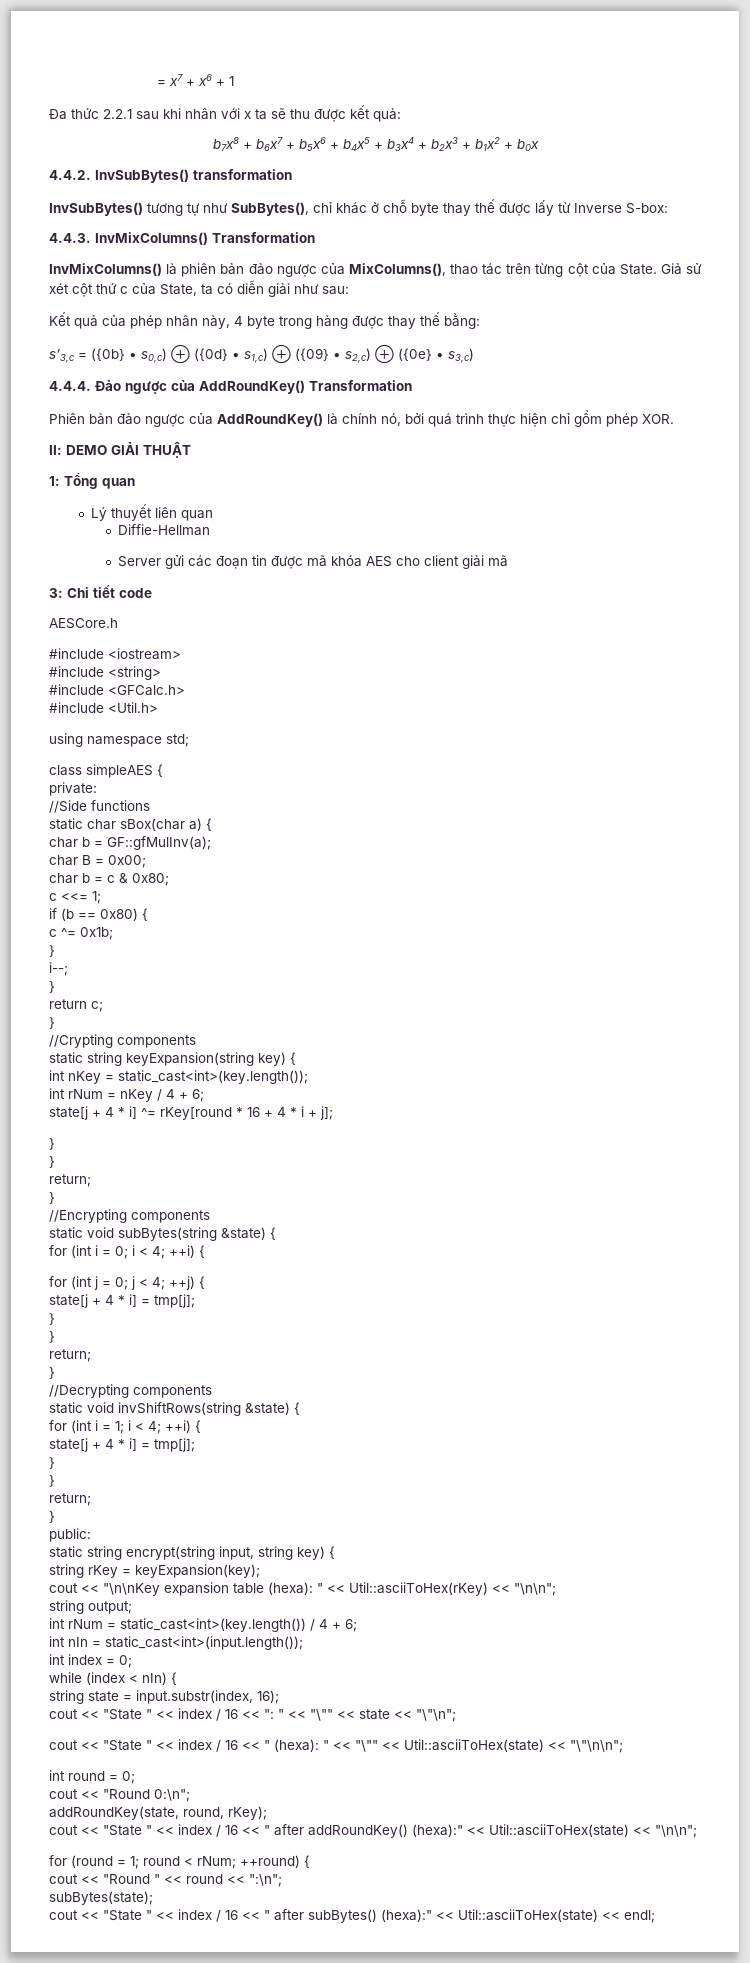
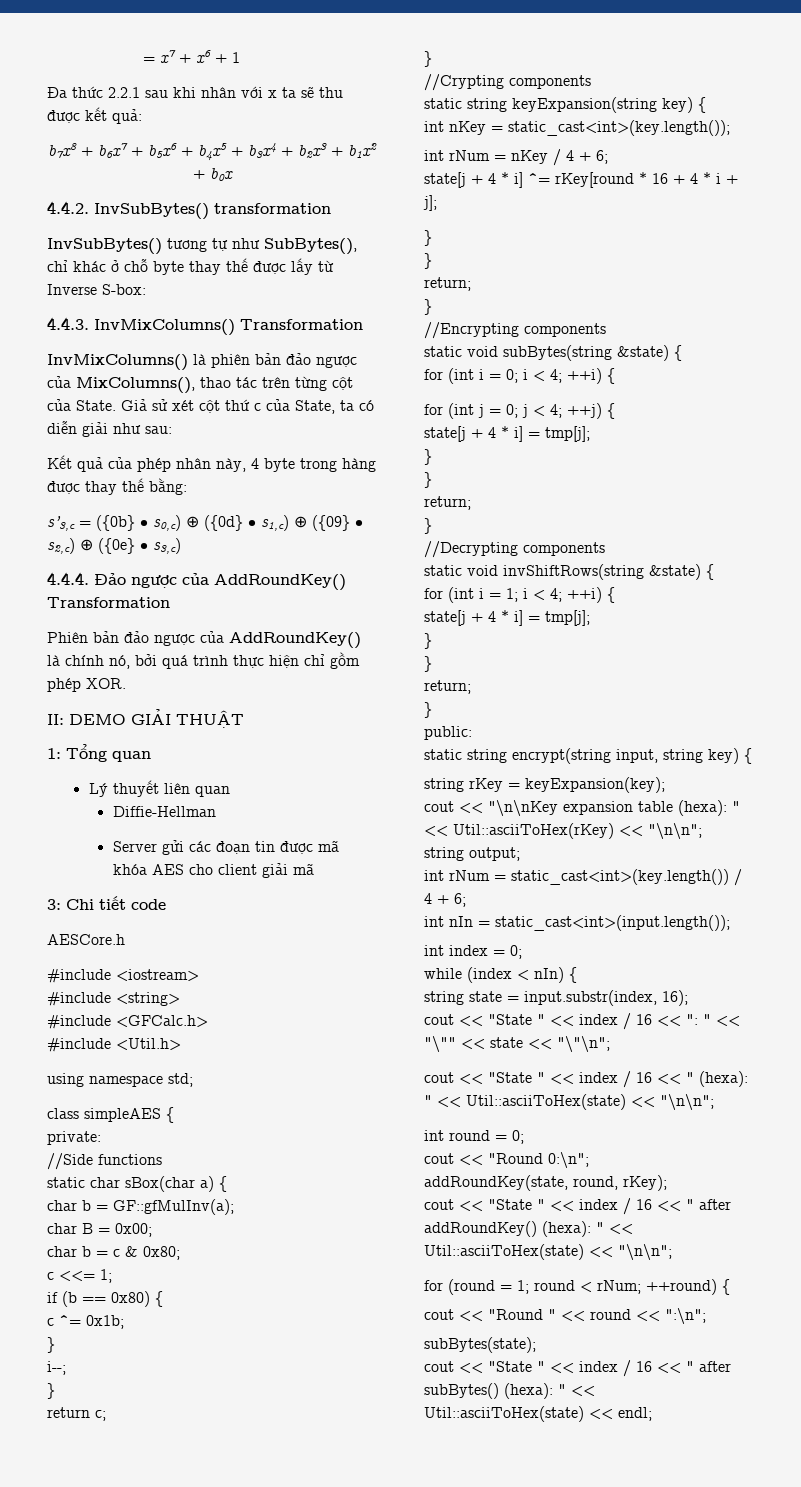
- cout << "State " << index / 16 << " (hexa): " << "\"" << Util::asciiToHex(state) << "\"\n\n";
+ cout << "State " << index / 16 << " (hexa): " << Util::asciiToHex(state) << "\n\n";
- cout << "State " << index / 16 << " after addRoundKey() (hexa):" << Util::asciiToHex(state) << "\n\n";
+ cout << "State " << index / 16 << " after addRoundKey() (hexa): " << Util::asciiToHex(state) << "\n\n";
- cout << "State " << index / 16 << " after subBytes() (hexa):" << Util::asciiToHex(state) << endl;
+ cout << "State " << index / 16 << " after subBytes() (hexa): " << Util::asciiToHex(state) << endl;

